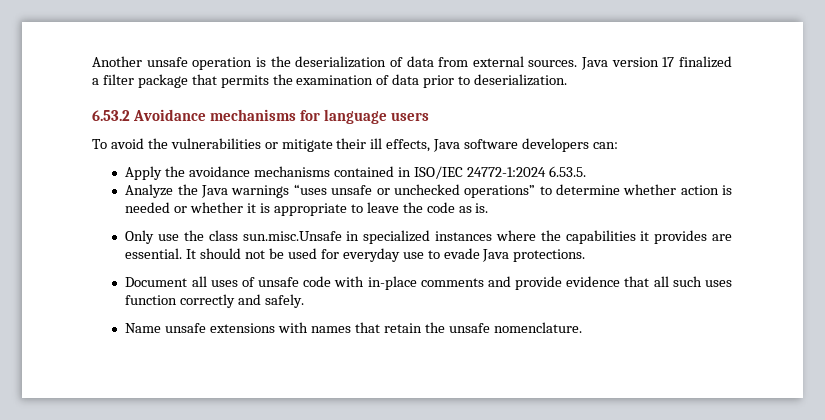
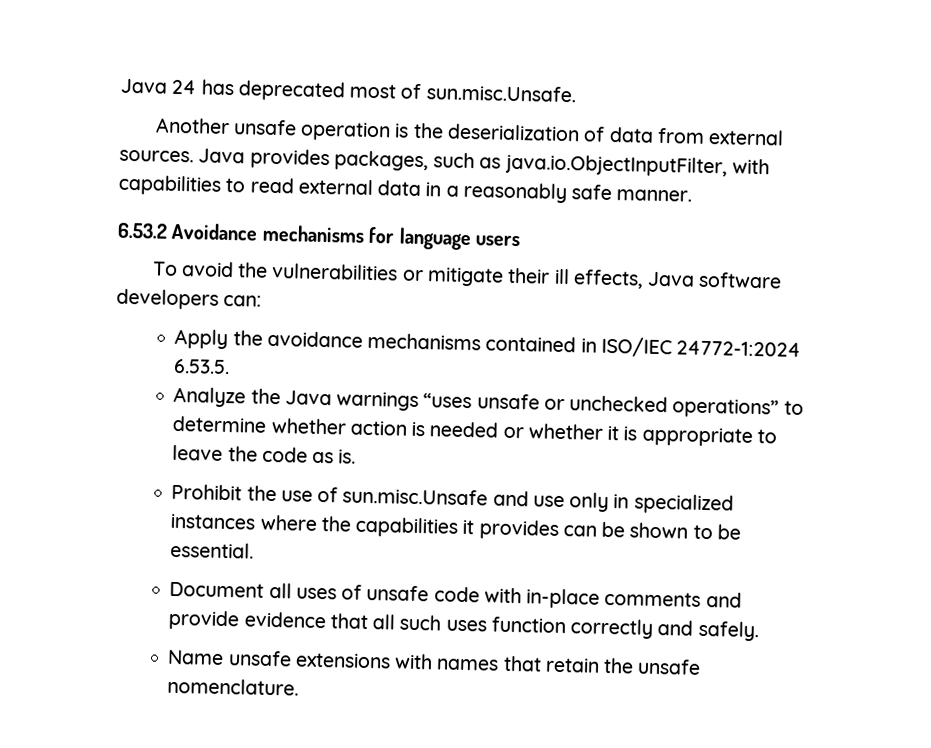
+ Java 24 has deprecated most of sun.misc.Unsafe.
- Java version 17 finalized a filter package that permits the examination of data prior to deserialization.
+ Java provides packages, such as java.io.ObjectInputFilter, with capabilities to read external data in a reasonably safe manner.
- Only use the class sun.misc.Unsafe in specialized instances where the capabilities it provides are essential. It should not be used for everyday use to evade Java protections.
+ Prohibit the use of sun.misc.Unsafe and use only in specialized instances where the capabilities it provides can be shown to be essential.

